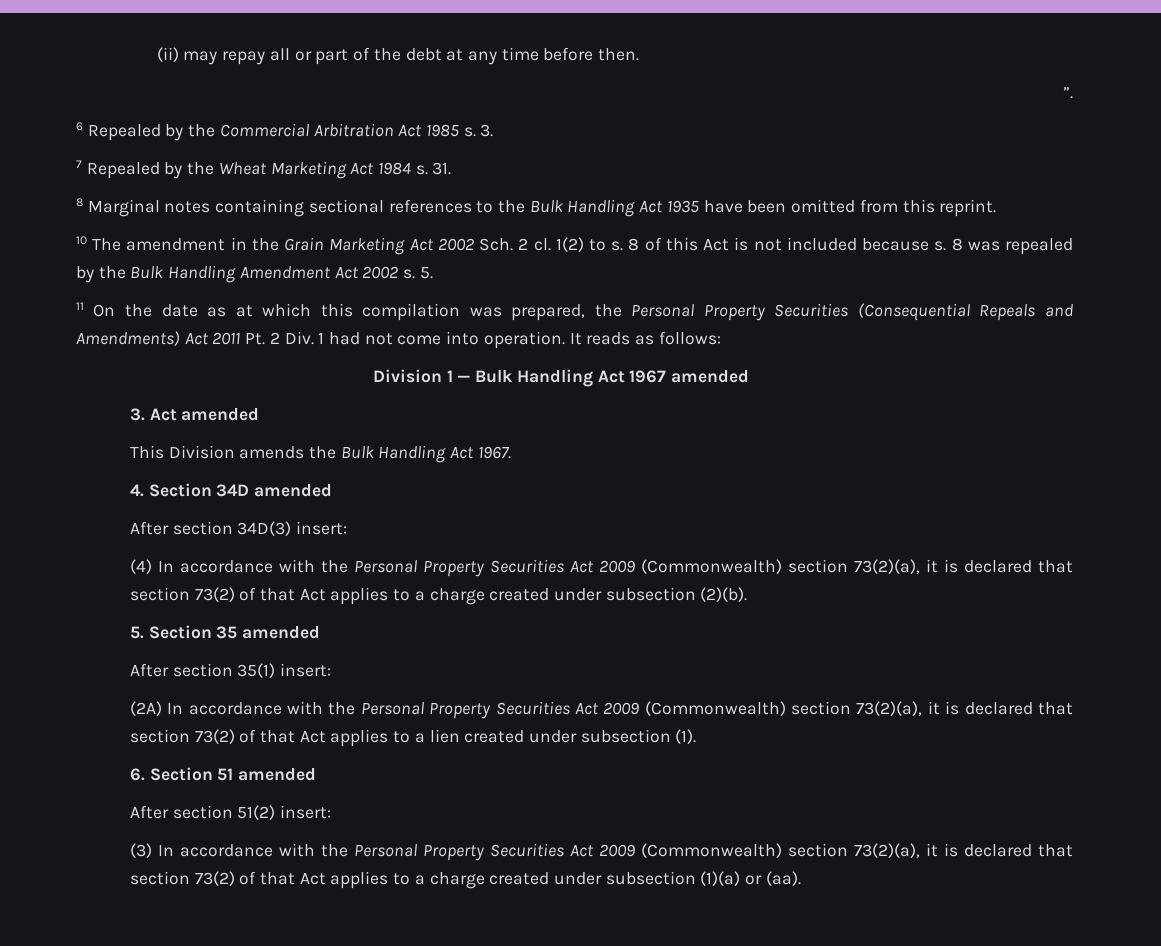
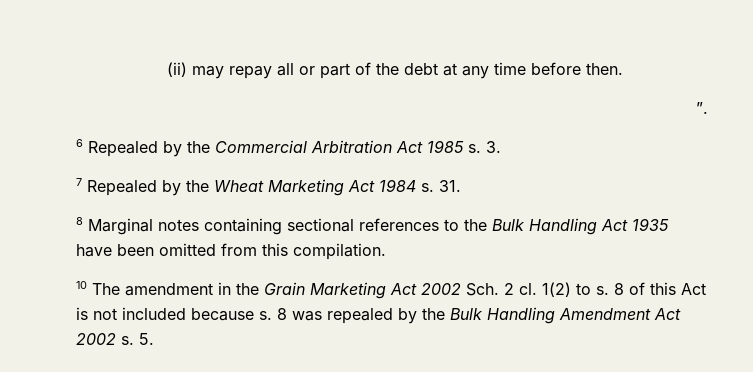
- 8 Marginal notes containing sectional references to the Bulk Handling Act 1935 have been omitted from this reprint.
+ 8 Marginal notes containing sectional references to the Bulk Handling Act 1935 have been omitted from this compilation.
- 11 On the date as at which this compilation was prepared, the Personal Property Securities (Consequential Repeals and Amendments) Act 2011 Pt. 2 Div. 1 had not come into operation. It reads as follows:
- Division 1 — Bulk Handling Act 1967 amended
- 3. Act amended
- This Division amends the Bulk Handling Act 1967.
- 4. Section 34D amended
- After section 34D(3) insert:
- (4) In accordance with the Personal Property Securities Act 2009 (Commonwealth) section 73(2)(a), it is declared that section 73(2) of that Act applies to a charge created under subsection (2)(b).
- 5. Section 35 amended
- After section 35(1) insert:
- (2A) In accordance with the Personal Property Securities Act 2009 (Commonwealth) section 73(2)(a), it is declared that section 73(2) of that Act applies to a lien created under subsection (1).
- 6. Section 51 amended
- After section 51(2) insert:
- (3) In accordance with the Personal Property Securities Act 2009 (Commonwealth) section 73(2)(a), it is declared that section 73(2) of that Act applies to a charge created under subsection (1)(a) or (aa).

